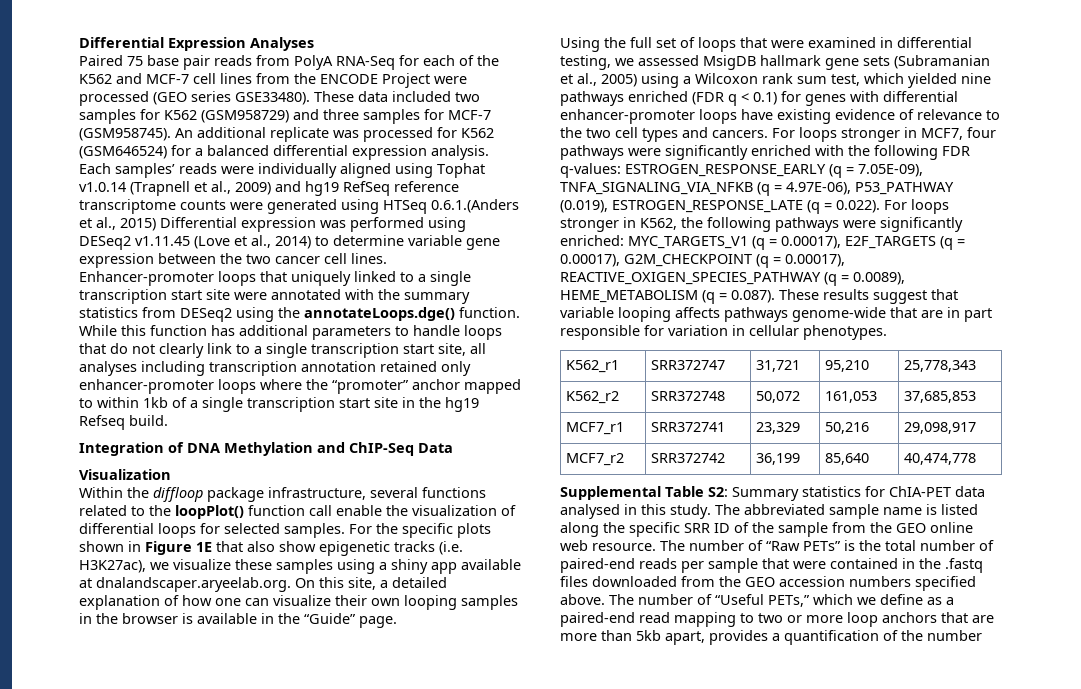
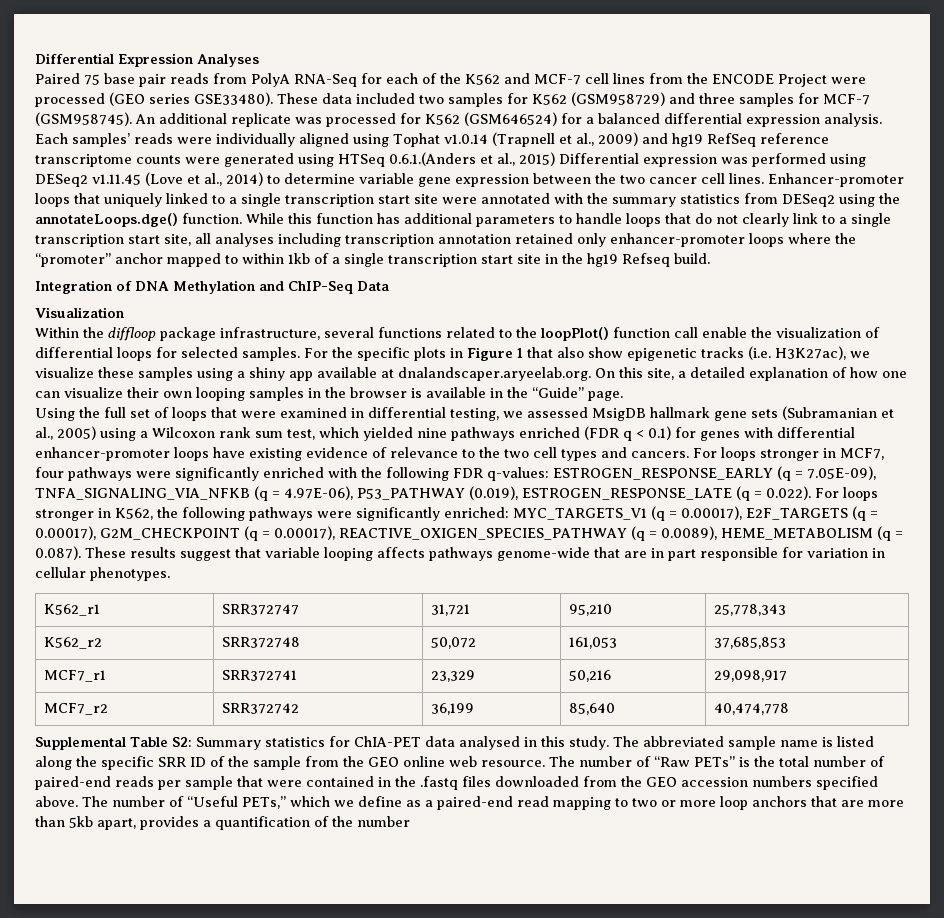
- For the specific plots shown in Figure 1E that also show epigenetic tracks (i.e. H3K27ac), we visualize these samples using a shiny app available at dnalandscaper.aryeelab.org. On this site, a detailed explanation of how one can visualize their own looping samples in the browser is available in the “Guide” page.
+ For the specific plots in Figure 1 that also show epigenetic tracks (i.e. H3K27ac), we visualize these samples using a shiny app available at dnalandscaper.aryeelab.org. On this site, a detailed explanation of how one can visualize their own looping samples in the browser is available in the “Guide” page.

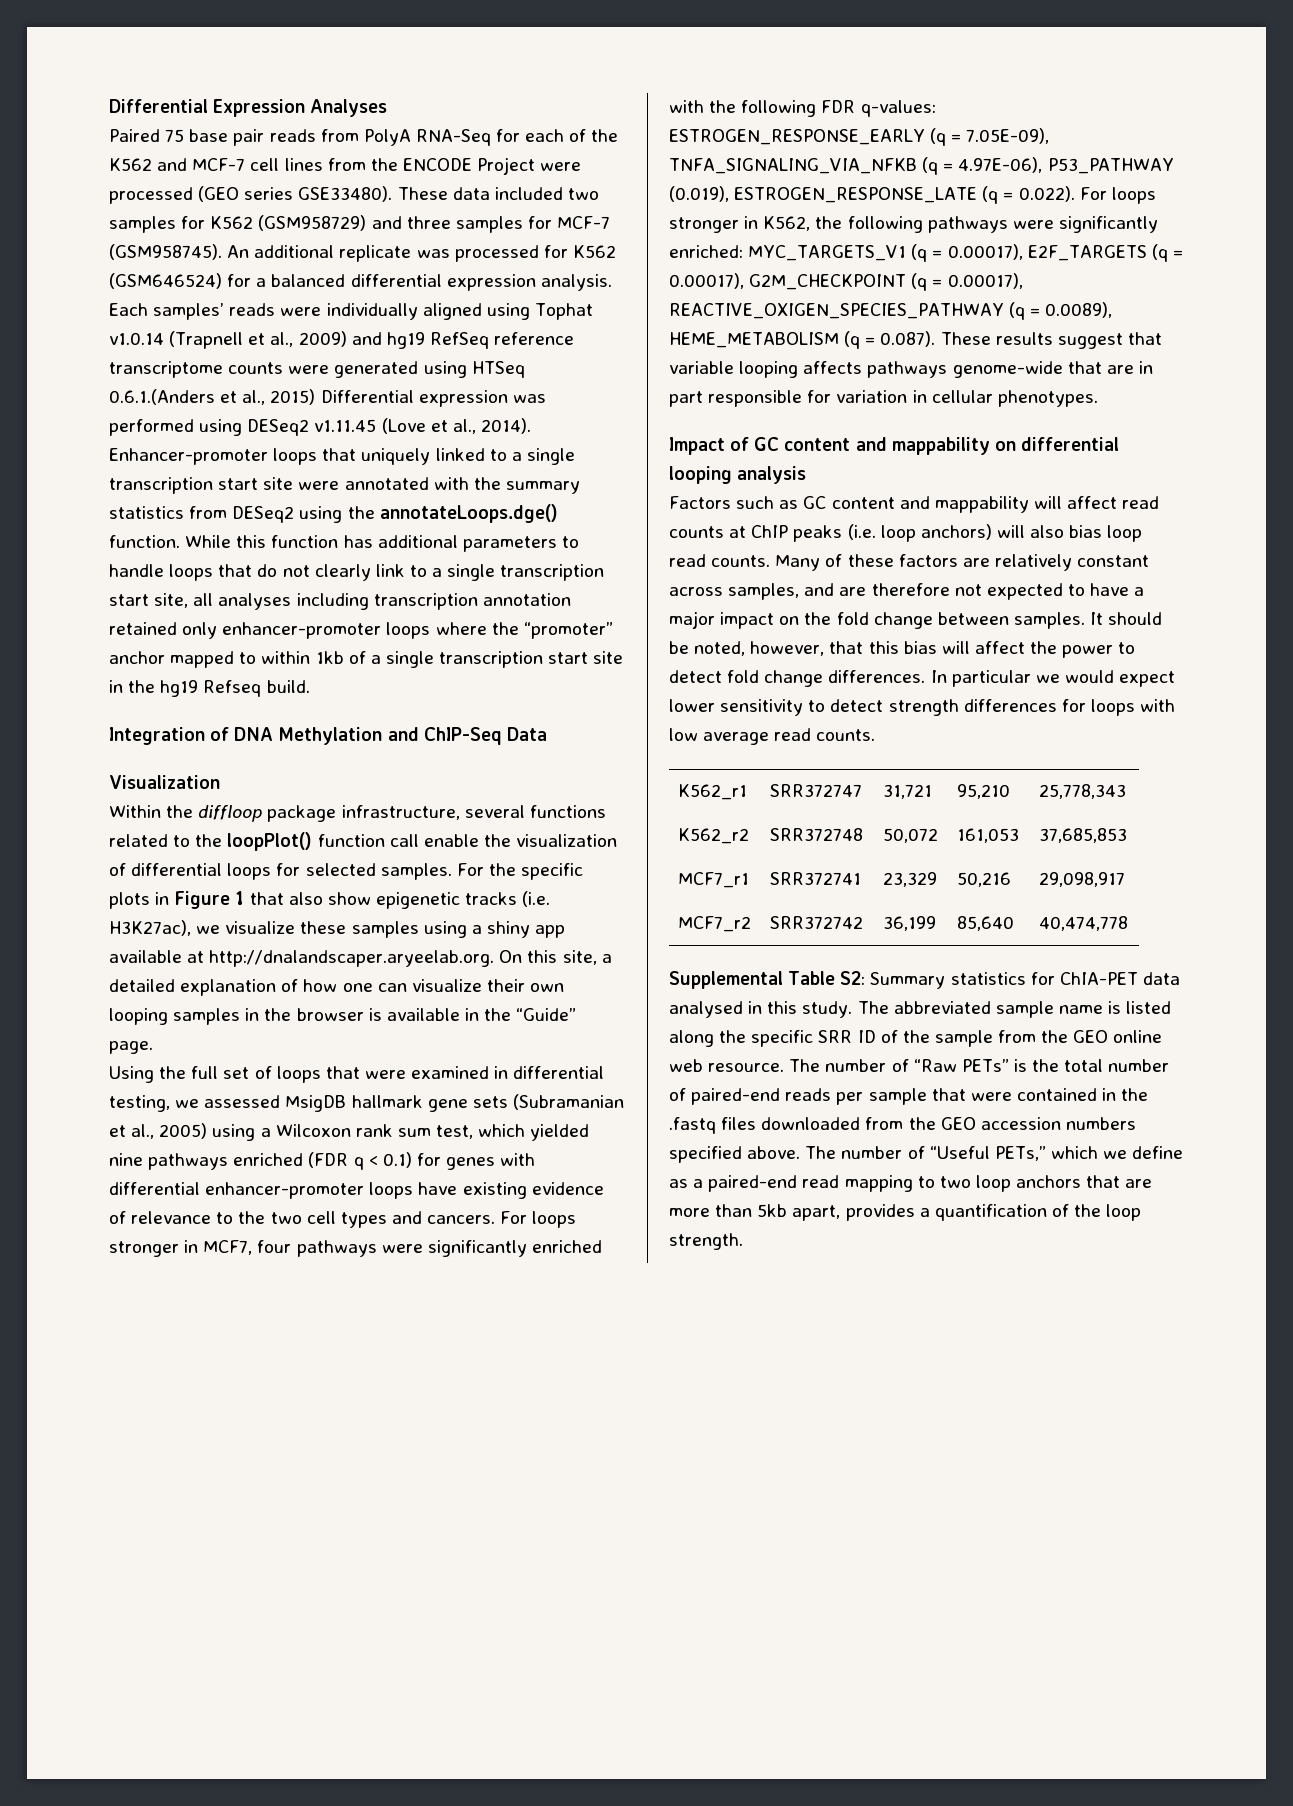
- Each samples’ reads were individually aligned using Tophat v1.0.14 (Trapnell et al., 2009) and hg19 RefSeq reference transcriptome counts were generated using HTSeq 0.6.1.(Anders et al., 2015) Differential expression was performed using DESeq2 v1.11.45 (Love et al., 2014) to determine variable gene expression between the two cancer cell lines.
+ Each samples’ reads were individually aligned using Tophat v1.0.14 (Trapnell et al., 2009) and hg19 RefSeq reference transcriptome counts were generated using HTSeq 0.6.1.(Anders et al., 2015) Differential expression was performed using DESeq2 v1.11.45 (Love et al., 2014).
- For the specific plots in Figure 1 that also show epigenetic tracks (i.e. H3K27ac), we visualize these samples using a shiny app available at dnalandscaper.aryeelab.org. On this site, a detailed explanation of how one can visualize their own looping samples in the browser is available in the “Guide” page.
+ For the specific plots in Figure 1 that also show epigenetic tracks (i.e. H3K27ac), we visualize these samples using a shiny app available at http://dnalandscaper.aryeelab.org. On this site, a detailed explanation of how one can visualize their own looping samples in the browser is available in the “Guide” page.
+ Impact of GC content and mappability on differential looping analysis
+ Factors such as GC content and mappability will affect read counts at ChIP peaks (i.e. loop anchors) will also bias loop read counts. Many of these factors are relatively constant across samples, and are therefore not expected to have a major impact on the fold change between samples. It should be noted, however, that this bias will affect the power to detect fold change differences. In particular we would expect lower sensitivity to detect strength differences for loops with low average read counts.
- The number of “Useful PETs,” which we define as a paired-end read mapping to two or more loop anchors that are more than 5kb apart, provides a quantification of the number
+ The number of “Useful PETs,” which we define as a paired-end read mapping to two loop anchors that are more than 5kb apart, provides a quantification of the loop strength.

